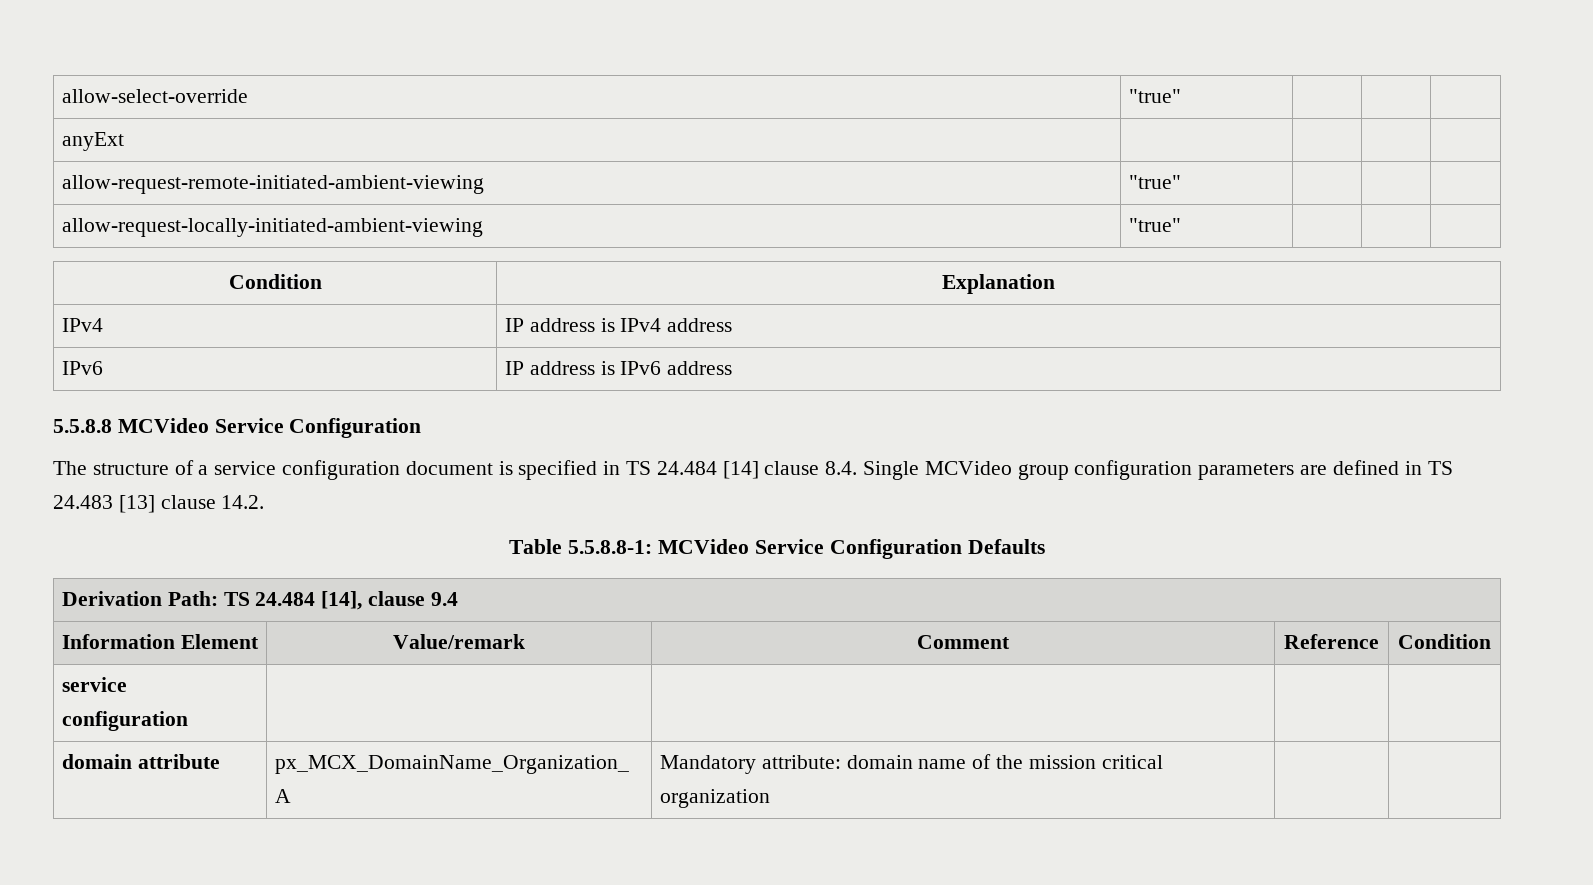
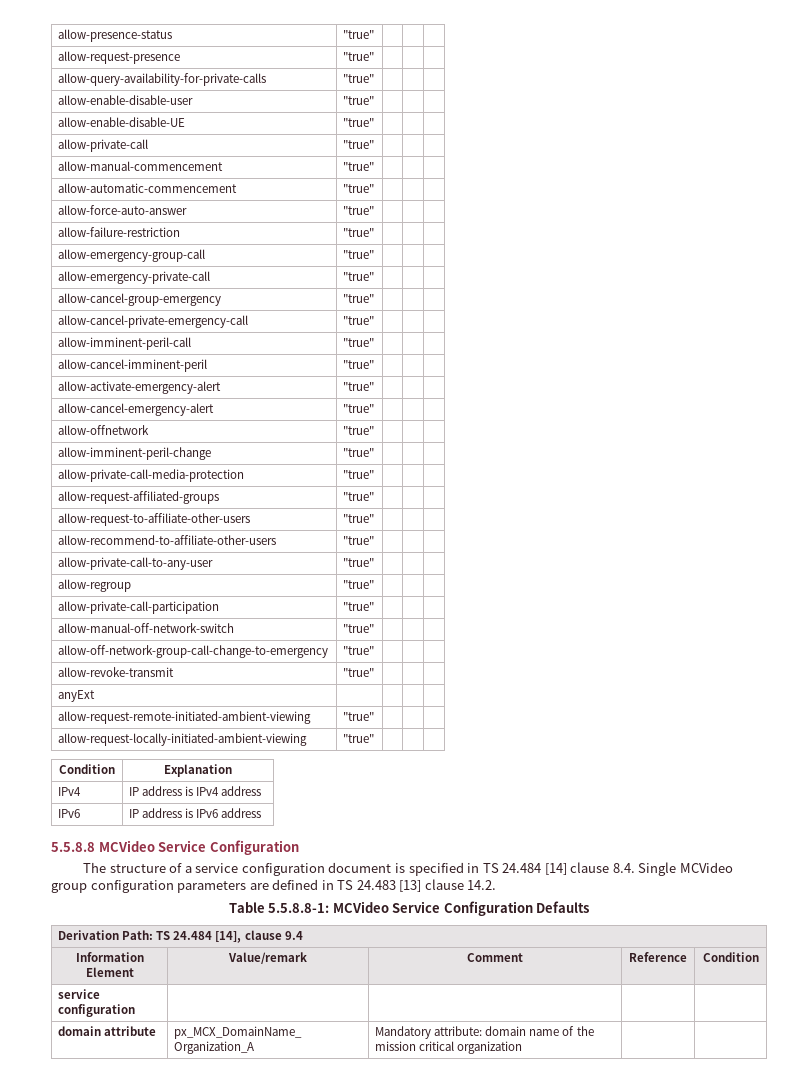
- allow-select-override | "true" | | |
+ allow-presence-status | "true" | | |
+ allow-request-presence | "true" | | |
+ allow-query-availability-for-private-calls | "true" | | |
+ allow-enable-disable-user | "true" | | |
+ allow-enable-disable-UE | "true" | | |
+ allow-private-call | "true" | | |
+ allow-manual-commencement | "true" | | |
+ allow-automatic-commencement | "true" | | |
+ allow-force-auto-answer | "true" | | |
+ allow-failure-restriction | "true" | | |
+ allow-emergency-group-call | "true" | | |
+ allow-emergency-private-call | "true" | | |
+ allow-cancel-group-emergency | "true" | | |
+ allow-cancel-private-emergency-call | "true" | | |
+ allow-imminent-peril-call | "true" | | |
+ allow-cancel-imminent-peril | "true" | | |
+ allow-activate-emergency-alert | "true" | | |
+ allow-cancel-emergency-alert | "true" | | |
+ allow-offnetwork | "true" | | |
+ allow-imminent-peril-change | "true" | | |
+ allow-private-call-media-protection | "true" | | |
+ allow-request-affiliated-groups | "true" | | |
+ allow-request-to-affiliate-other-users | "true" | | |
+ allow-recommend-to-affiliate-other-users | "true" | | |
+ allow-private-call-to-any-user | "true" | | |
+ allow-regroup | "true" | | |
+ allow-private-call-participation | "true" | | |
+ allow-manual-off-network-switch | "true" | | |
+ allow-off-network-group-call-change-to-emergency | "true" | | |
+ allow-revoke-transmit | "true" | | |

